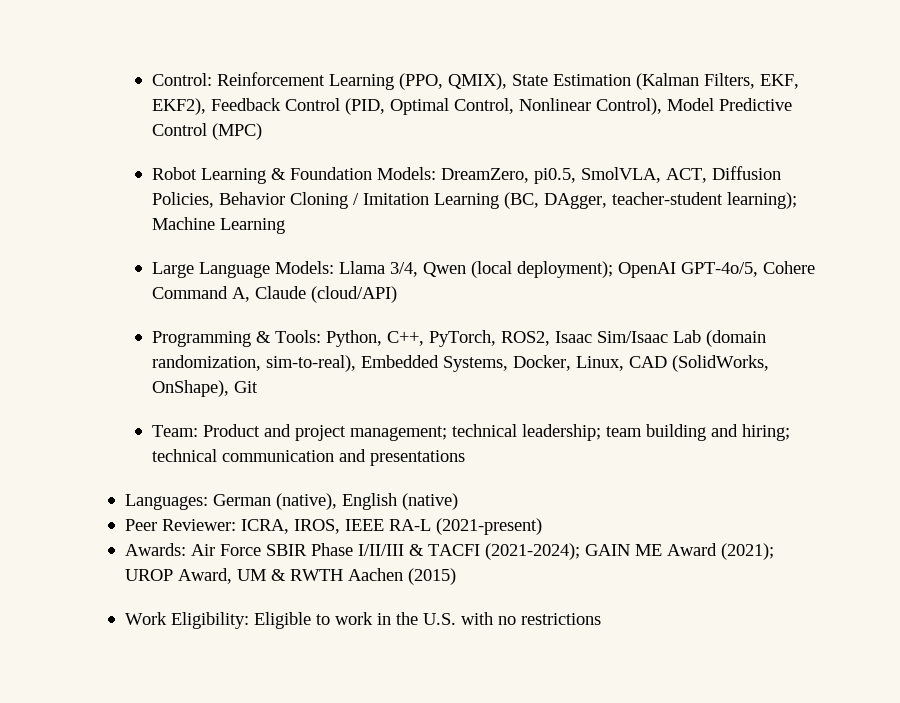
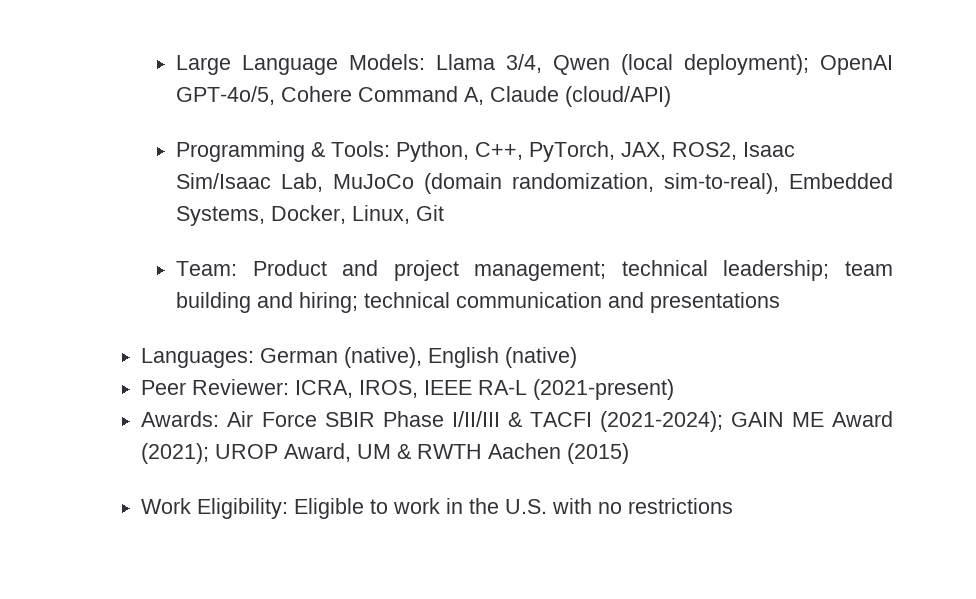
- Control: Reinforcement Learning (PPO, QMIX), State Estimation (Kalman Filters, EKF, EKF2), Feedback Control (PID, Optimal Control, Nonlinear Control), Model Predictive Control (MPC)
- Robot Learning & Foundation Models: DreamZero, pi0.5, SmolVLA, ACT, Diffusion Policies, Behavior Cloning / Imitation Learning (BC, DAgger, teacher-student learning); Machine Learning
- Programming & Tools: Python, C++, PyTorch, ROS2, Isaac Sim/Isaac Lab (domain randomization, sim-to-real), Embedded Systems, Docker, Linux, CAD (SolidWorks, OnShape), Git
+ Programming & Tools: Python, C++, PyTorch, JAX, ROS2, Isaac Sim/Isaac Lab, MuJoCo (domain randomization, sim-to-real), Embedded Systems, Docker, Linux, Git

